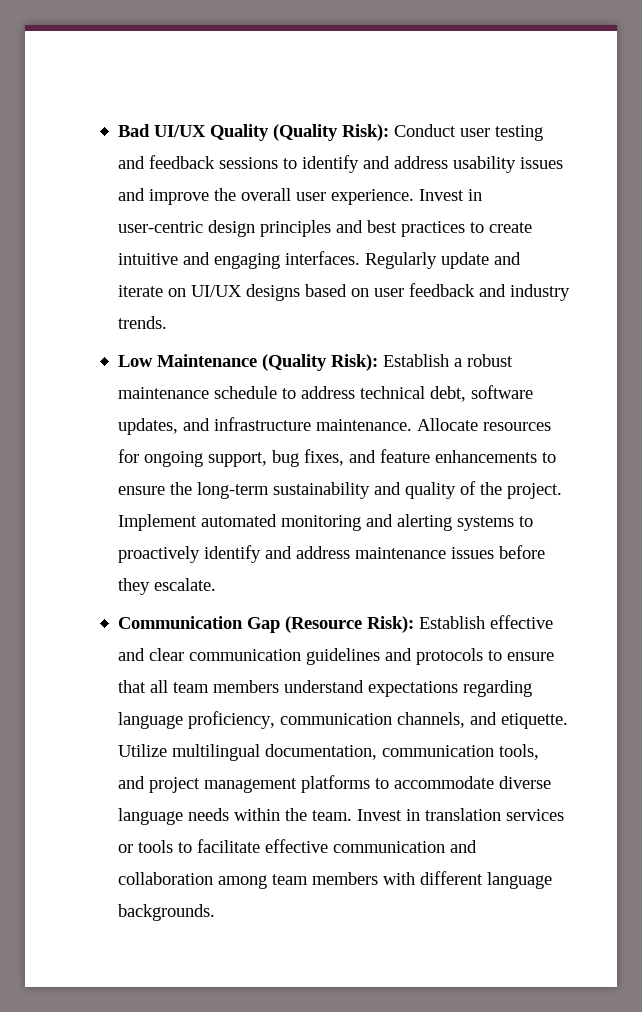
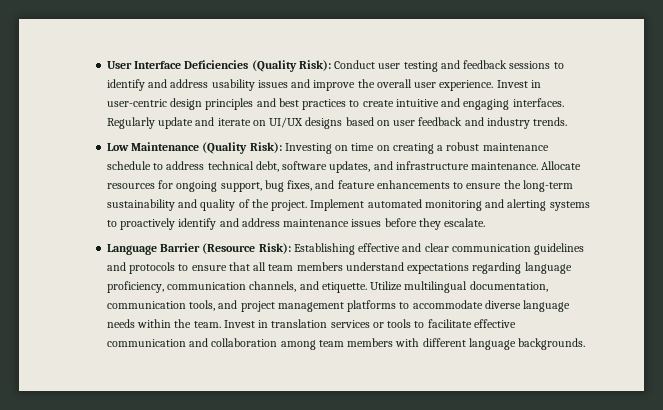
- Bad UI/UX Quality (Quality Risk): Conduct user testing and feedback sessions to identify and address usability issues and improve the overall user experience.
+ User Interface Deficiencies (Quality Risk): Conduct user testing and feedback sessions to identify and address usability issues and improve the overall user experience.
- Low Maintenance (Quality Risk): Establish a robust maintenance schedule to address technical debt, software updates, and infrastructure maintenance.
+ Low Maintenance (Quality Risk): Investing on time on creating a robust maintenance schedule to address technical debt, software updates, and infrastructure maintenance.
- Communication Gap (Resource Risk): Establish effective and clear communication guidelines and protocols to ensure that all team members understand expectations regarding language proficiency, communication channels, and etiquette.
+ Language Barrier (Resource Risk): Establishing effective and clear communication guidelines and protocols to ensure that all team members understand expectations regarding language proficiency, communication channels, and etiquette.

